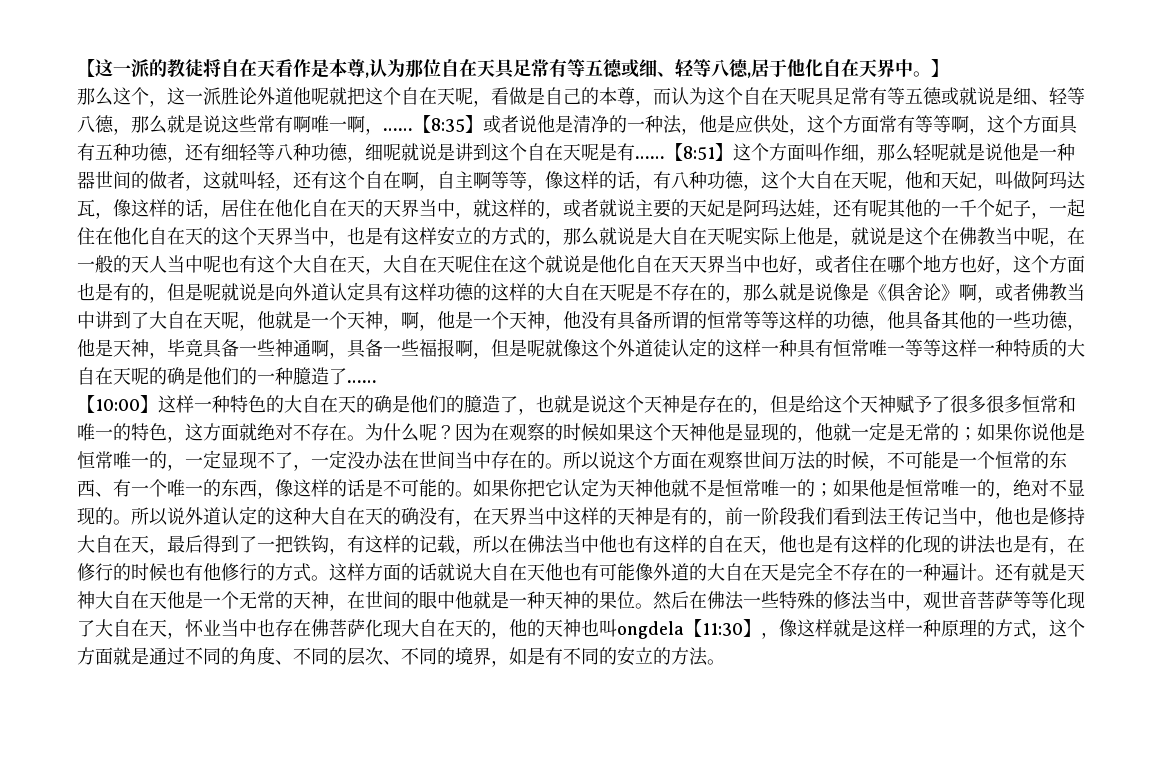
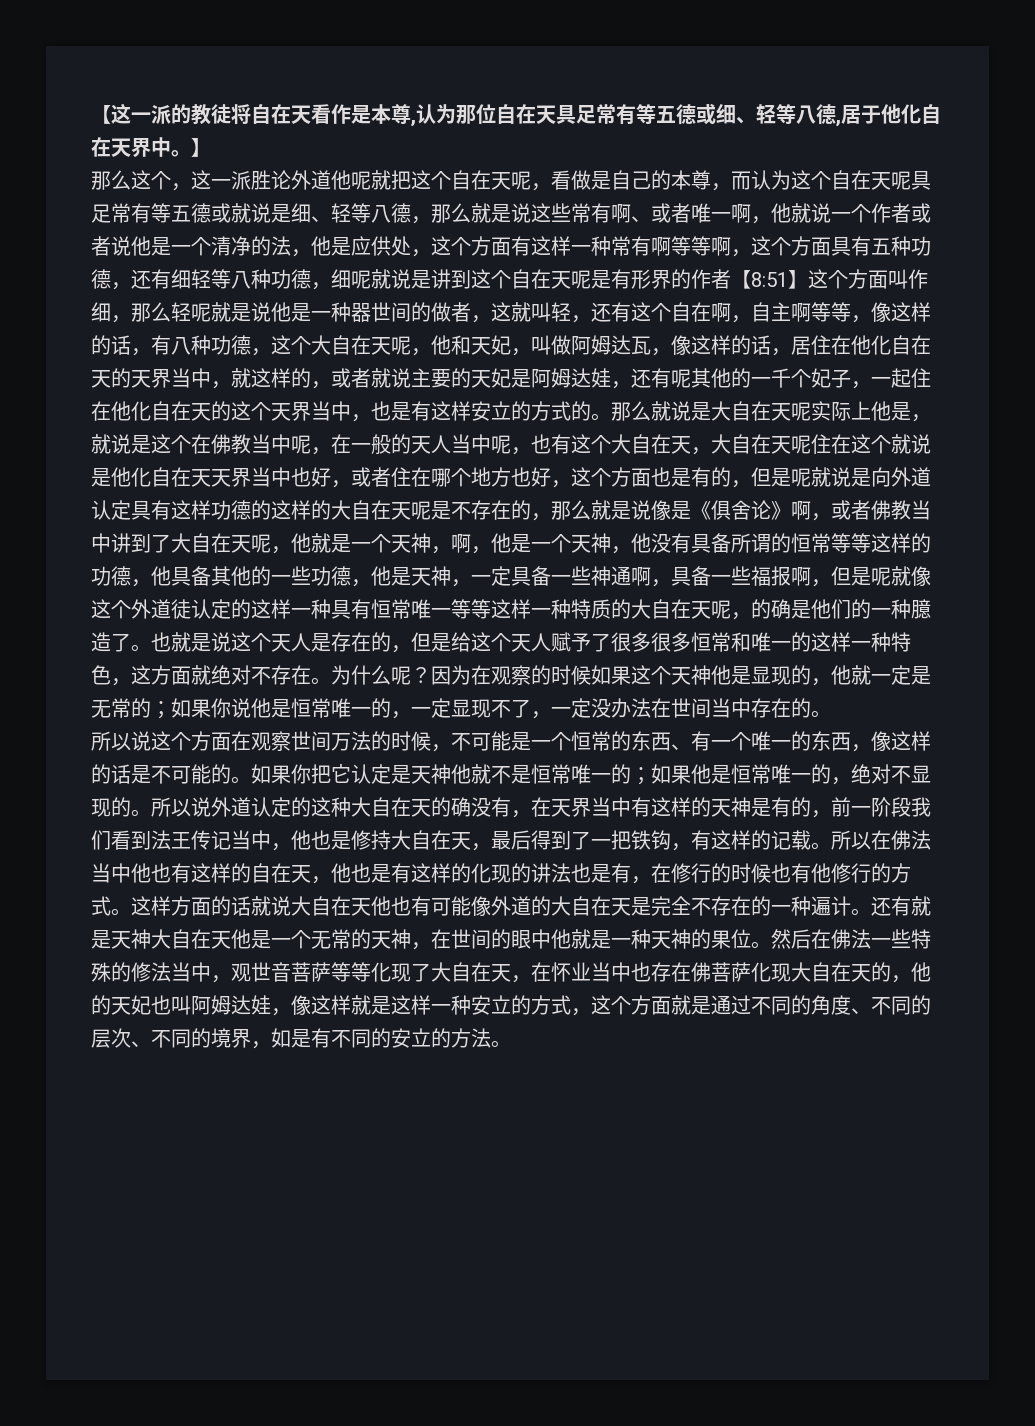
- 那么这个，这一派胜论外道他呢就把这个自在天呢，看做是自己的本尊，而认为这个自在天呢具足常有等五德或就说是细、轻等八德，那么就是说这些常有啊唯一啊，……【8:35】或者说他是清净的一种法，他是应供处，这个方面常有等等啊，这个方面具有五种功德，还有细轻等八种功德，细呢就说是讲到这个自在天呢是有……【8:51】这个方面叫作细，那么轻呢就是说他是一种器世间的做者，这就叫轻，还有这个自在啊，自主啊等等，像这样的话，有八种功德，这个大自在天呢，他和天妃，叫做阿玛达瓦，像这样的话，居住在他化自在天的天界当中，就这样的，或者就说主要的天妃是阿玛达娃，还有呢其他的一千个妃子，一起住在他化自在天的这个天界当中，也是有这样安立的方式的，那么就说是大自在天呢实际上他是，就说是这个在佛教当中呢，在一般的天人当中呢也有这个大自在天，大自在天呢住在这个就说是他化自在天天界当中也好，或者住在哪个地方也好，这个方面也是有的，但是呢就说是向外道认定具有这样功德的这样的大自在天呢是不存在的，那么就是说像是《俱舍论》啊，或者佛教当中讲到了大自在天呢，他就是一个天神，啊，他是一个天神，他没有具备所谓的恒常等等这样的功德，他具备其他的一些功德，他是天神，毕竟具备一些神通啊，具备一些福报啊，但是呢就像这个外道徒认定的这样一种具有恒常唯一等等这样一种特质的大自在天呢的确是他们的一种臆造了……
- 【10:00】这样一种特色的大自在天的确是他们的臆造了，也就是说这个天神是存在的，但是给这个天神赋予了很多很多恒常和唯一的特色，这方面就绝对不存在。
+ 那么这个，这一派胜论外道他呢就把这个自在天呢，看做是自己的本尊，而认为这个自在天呢具足常有等五德或就说是细、轻等八德，那么就是说这些常有啊、或者唯一啊，他就说一个作者或者说他是一个清净的法，他是应供处，这个方面有这样一种常有啊等等啊，这个方面具有五种功德，还有细轻等八种功德，细呢就说是讲到这个自在天呢是有形界的作者【8:51】这个方面叫作细，那么轻呢就是说他是一种器世间的做者，这就叫轻，还有这个自在啊，自主啊等等，像这样的话，有八种功德，这个大自在天呢，他和天妃，叫做阿姆达瓦，像这样的话，居住在他化自在天的天界当中，就这样的，或者就说主要的天妃是阿姆达娃，还有呢其他的一千个妃子，一起住在他化自在天的这个天界当中，也是有这样安立的方式的。那么就说是大自在天呢实际上他是，就说是这个在佛教当中呢，在一般的天人当中呢，也有这个大自在天，大自在天呢住在这个就说是他化自在天天界当中也好，或者住在哪个地方也好，这个方面也是有的，但是呢就说是向外道认定具有这样功德的这样的大自在天呢是不存在的，那么就是说像是《俱舍论》啊，或者佛教当中讲到了大自在天呢，他就是一个天神，啊，他是一个天神，他没有具备所谓的恒常等等这样的功德，他具备其他的一些功德，他是天神，一定具备一些神通啊，具备一些福报啊，但是呢就像这个外道徒认定的这样一种具有恒常唯一等等这样一种特质的大自在天呢，的确是他们的一种臆造了。也就是说这个天人是存在的，但是给这个天人赋予了很多很多恒常和唯一的这样一种特色，这方面就绝对不存在。
- 因为在观察的时候如果这个天神他是显现的，他就一定是无常的；如果你说他是恒常唯一的，一定显现不了，一定没办法在世间当中存在的。所以说这个方面在观察世间万法的时候，不可能是一个恒常的东西、有一个唯一的东西，像这样的话是不可能的。
+ 因为在观察的时候如果这个天神他是显现的，他就一定是无常的；如果你说他是恒常唯一的，一定显现不了，一定没办法在世间当中存在的。
+ 所以说这个方面在观察世间万法的时候，不可能是一个恒常的东西、有一个唯一的东西，像这样的话是不可能的。
- 如果你把它认定为天神他就不是恒常唯一的；如果他是恒常唯一的，绝对不显现的。
+ 如果你把它认定是天神他就不是恒常唯一的；如果他是恒常唯一的，绝对不显现的。
- 所以说外道认定的这种大自在天的确没有，在天界当中这样的天神是有的，前一阶段我们看到法王传记当中，他也是修持大自在天，最后得到了一把铁钩，有这样的记载，所以在佛法当中他也有这样的自在天，他也是有这样的化现的讲法也是有，在修行的时候也有他修行的方式。
+ 所以说外道认定的这种大自在天的确没有，在天界当中有这样的天神是有的，前一阶段我们看到法王传记当中，他也是修持大自在天，最后得到了一把铁钩，有这样的记载。所以在佛法当中他也有这样的自在天，他也是有这样的化现的讲法也是有，在修行的时候也有他修行的方式。
- 然后在佛法一些特殊的修法当中，观世音菩萨等等化现了大自在天，怀业当中也存在佛菩萨化现大自在天的，他的天神也叫ongdela【11:30】，像这样就是这样一种原理的方式，这个方面就是通过不同的角度、不同的层次、不同的境界，如是有不同的安立的方法。
+ 然后在佛法一些特殊的修法当中，观世音菩萨等等化现了大自在天，在怀业当中也存在佛菩萨化现大自在天的，他的天妃也叫阿姆达娃，像这样就是这样一种安立的方式，这个方面就是通过不同的角度、不同的层次、不同的境界，如是有不同的安立的方法。

